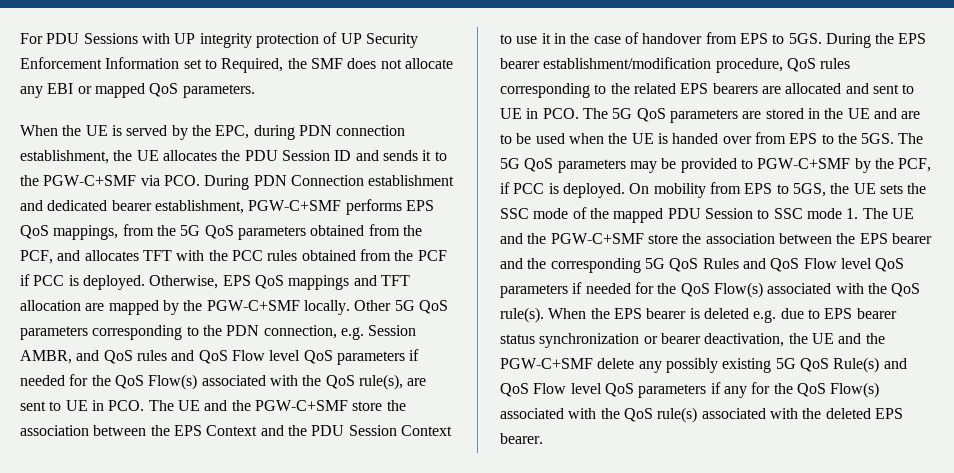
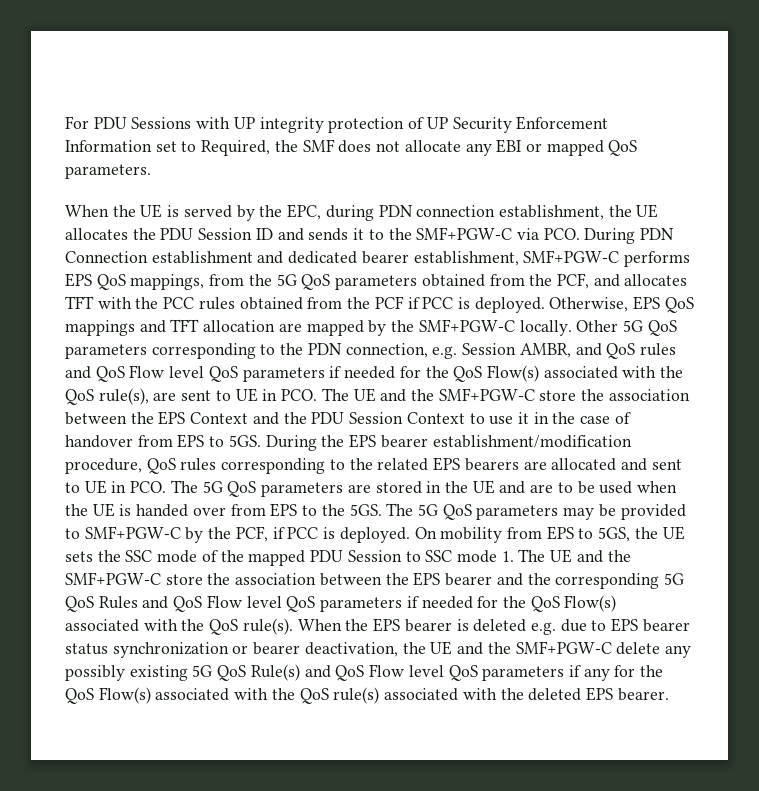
- When the UE is served by the EPC, during PDN connection establishment, the UE allocates the PDU Session ID and sends it to the PGW-C+SMF via PCO. During PDN Connection establishment and dedicated bearer establishment, PGW-C+SMF performs EPS QoS mappings, from the 5G QoS parameters obtained from the PCF, and allocates TFT with the PCC rules obtained from the PCF if PCC is deployed.
+ When the UE is served by the EPC, during PDN connection establishment, the UE allocates the PDU Session ID and sends it to the SMF+PGW-C via PCO. During PDN Connection establishment and dedicated bearer establishment, SMF+PGW-C performs EPS QoS mappings, from the 5G QoS parameters obtained from the PCF, and allocates TFT with the PCC rules obtained from the PCF if PCC is deployed.
- Otherwise, EPS QoS mappings and TFT allocation are mapped by the PGW-C+SMF locally.
+ Otherwise, EPS QoS mappings and TFT allocation are mapped by the SMF+PGW-C locally.
- Other 5G QoS parameters corresponding to the PDN connection, e.g. Session AMBR, and QoS rules and QoS Flow level QoS parameters if needed for the QoS Flow(s) associated with the QoS rule(s), are sent to UE in PCO. The UE and the PGW-C+SMF store the association between the EPS Context and the PDU Session Context to use it in the case of handover from EPS to 5GS.
+ Other 5G QoS parameters corresponding to the PDN connection, e.g. Session AMBR, and QoS rules and QoS Flow level QoS parameters if needed for the QoS Flow(s) associated with the QoS rule(s), are sent to UE in PCO. The UE and the SMF+PGW-C store the association between the EPS Context and the PDU Session Context to use it in the case of handover from EPS to 5GS.
- The 5G QoS parameters may be provided to PGW-C+SMF by the PCF, if PCC is deployed.
+ The 5G QoS parameters may be provided to SMF+PGW-C by the PCF, if PCC is deployed.
- On mobility from EPS to 5GS, the UE sets the SSC mode of the mapped PDU Session to SSC mode 1. The UE and the PGW-C+SMF store the association between the EPS bearer and the corresponding 5G QoS Rules and QoS Flow level QoS parameters if needed for the QoS Flow(s) associated with the QoS rule(s).
+ On mobility from EPS to 5GS, the UE sets the SSC mode of the mapped PDU Session to SSC mode 1. The UE and the SMF+PGW-C store the association between the EPS bearer and the corresponding 5G QoS Rules and QoS Flow level QoS parameters if needed for the QoS Flow(s) associated with the QoS rule(s).
- When the EPS bearer is deleted e.g. due to EPS bearer status synchronization or bearer deactivation, the UE and the PGW-C+SMF delete any possibly existing 5G QoS Rule(s) and QoS Flow level QoS parameters if any for the QoS Flow(s) associated with the QoS rule(s) associated with the deleted EPS bearer.
+ When the EPS bearer is deleted e.g. due to EPS bearer status synchronization or bearer deactivation, the UE and the SMF+PGW-C delete any possibly existing 5G QoS Rule(s) and QoS Flow level QoS parameters if any for the QoS Flow(s) associated with the QoS rule(s) associated with the deleted EPS bearer.

